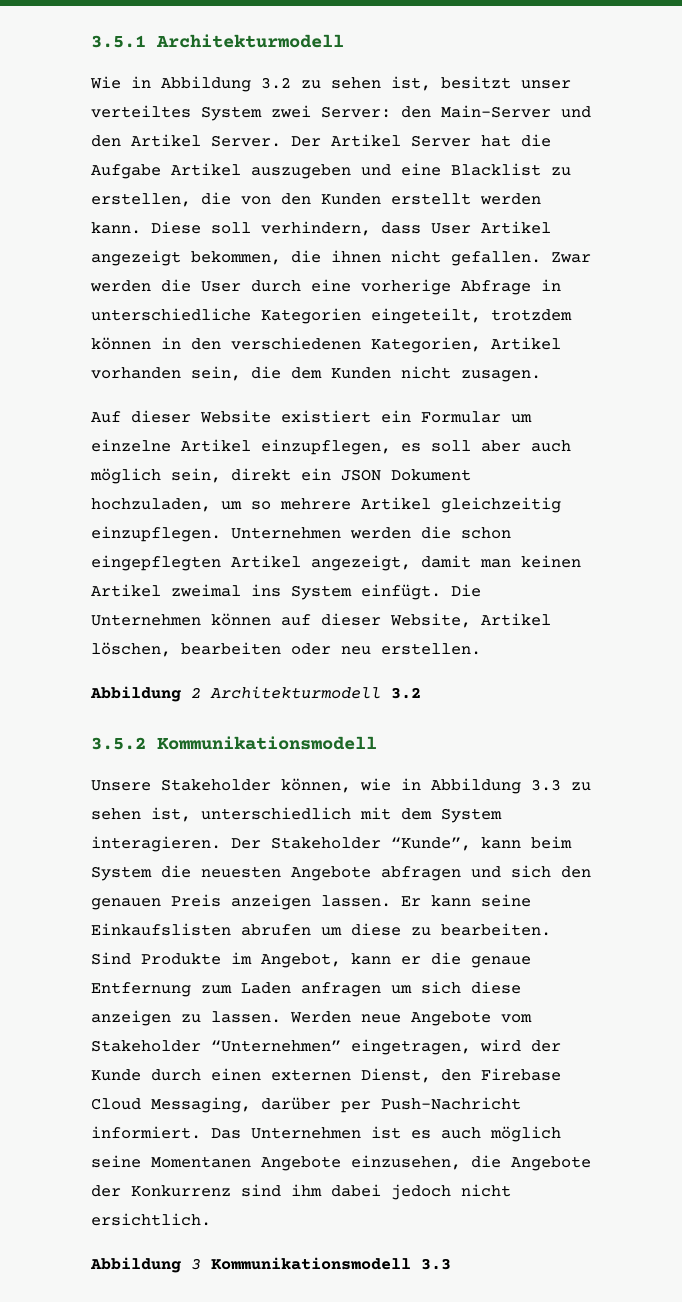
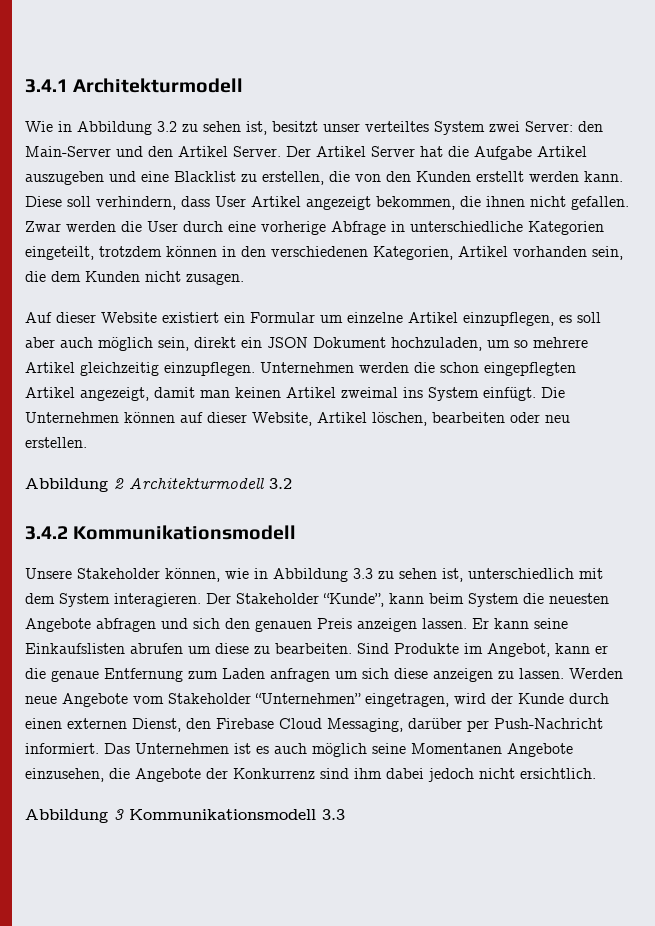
- 3.5.1 Architekturmodell
+ 3.4.1 Architekturmodell
- 3.5.2 Kommunikationsmodell
+ 3.4.2 Kommunikationsmodell

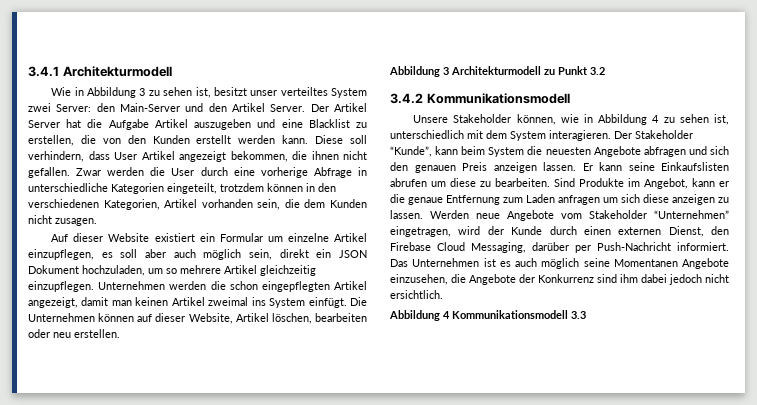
- Wie in Abbildung 3.2 zu sehen ist, besitzt unser verteiltes System zwei Server: den Main-Server und den Artikel Server.
+ Wie in Abbildung 3 zu sehen ist, besitzt unser verteiltes System zwei Server: den Main-Server und den Artikel Server.
- Abbildung 2 Architekturmodell 3.2
+ Abbildung 3 Architekturmodell zu Punkt 3.2
- Unsere Stakeholder können, wie in Abbildung 3.3 zu sehen ist, unterschiedlich mit dem System interagieren.
+ Unsere Stakeholder können, wie in Abbildung 4 zu sehen ist, unterschiedlich mit dem System interagieren.
- Abbildung 3 Kommunikationsmodell 3.3
+ Abbildung 4 Kommunikationsmodell 3.3

